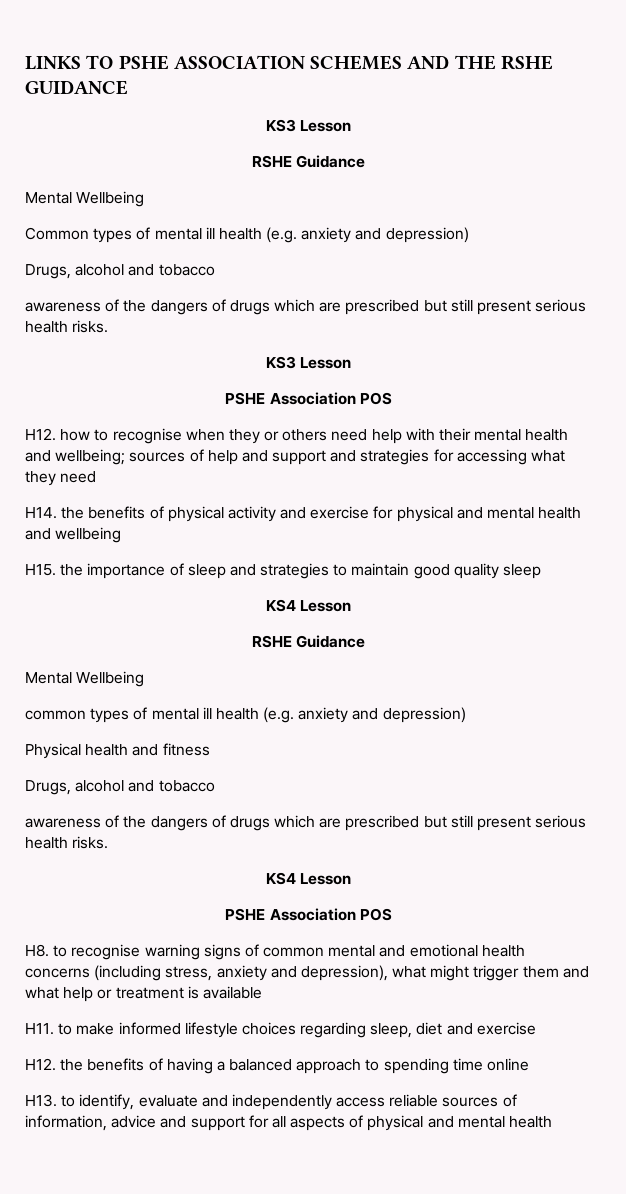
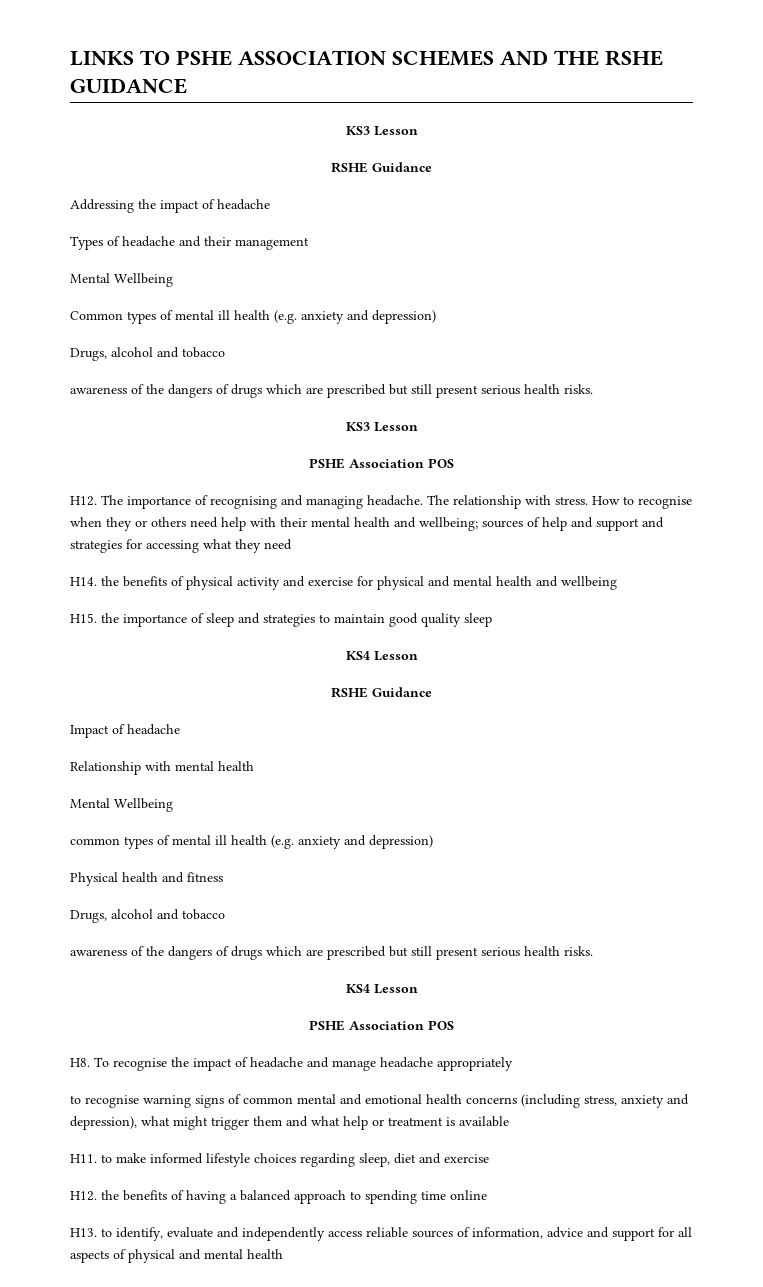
+ Addressing the impact of headache
+ Types of headache and their management
- H12. how to recognise when they or others need help with their mental health and wellbeing; sources of help and support and strategies for accessing what they need
+ H12. The importance of recognising and managing headache. The relationship with stress. How to recognise when they or others need help with their mental health and wellbeing; sources of help and support and strategies for accessing what they need
+ Impact of headache
+ Relationship with mental health
- H8. to recognise warning signs of common mental and emotional health concerns (including stress, anxiety and depression), what might trigger them and what help or treatment is available
+ H8. To recognise the impact of headache and manage headache appropriately
+ to recognise warning signs of common mental and emotional health concerns (including stress, anxiety and depression), what might trigger them and what help or treatment is available

